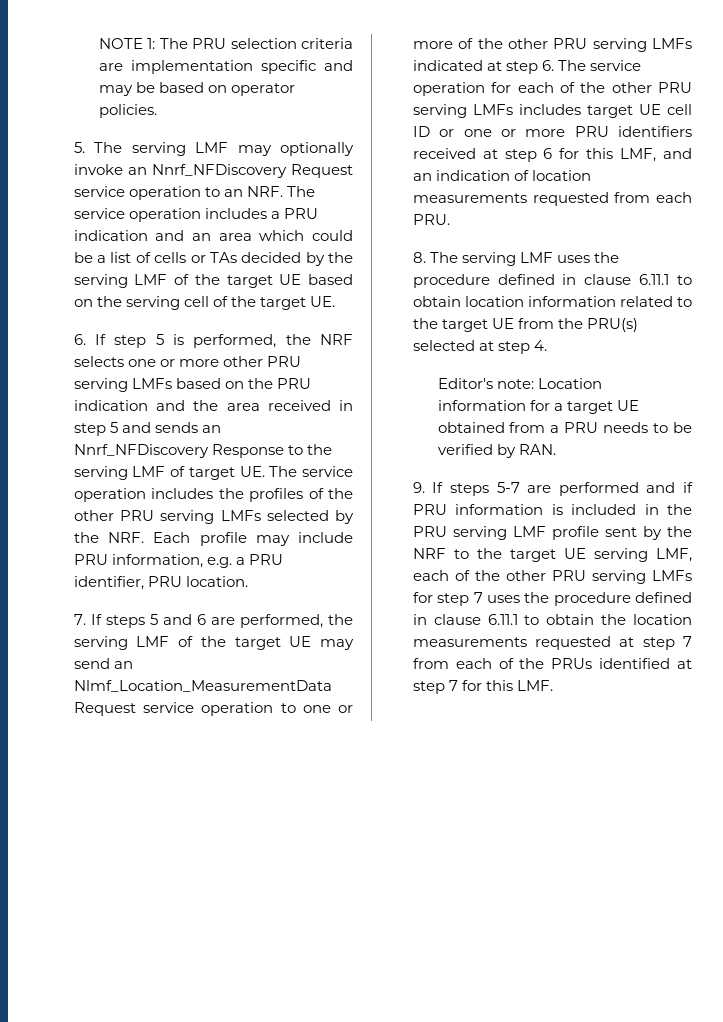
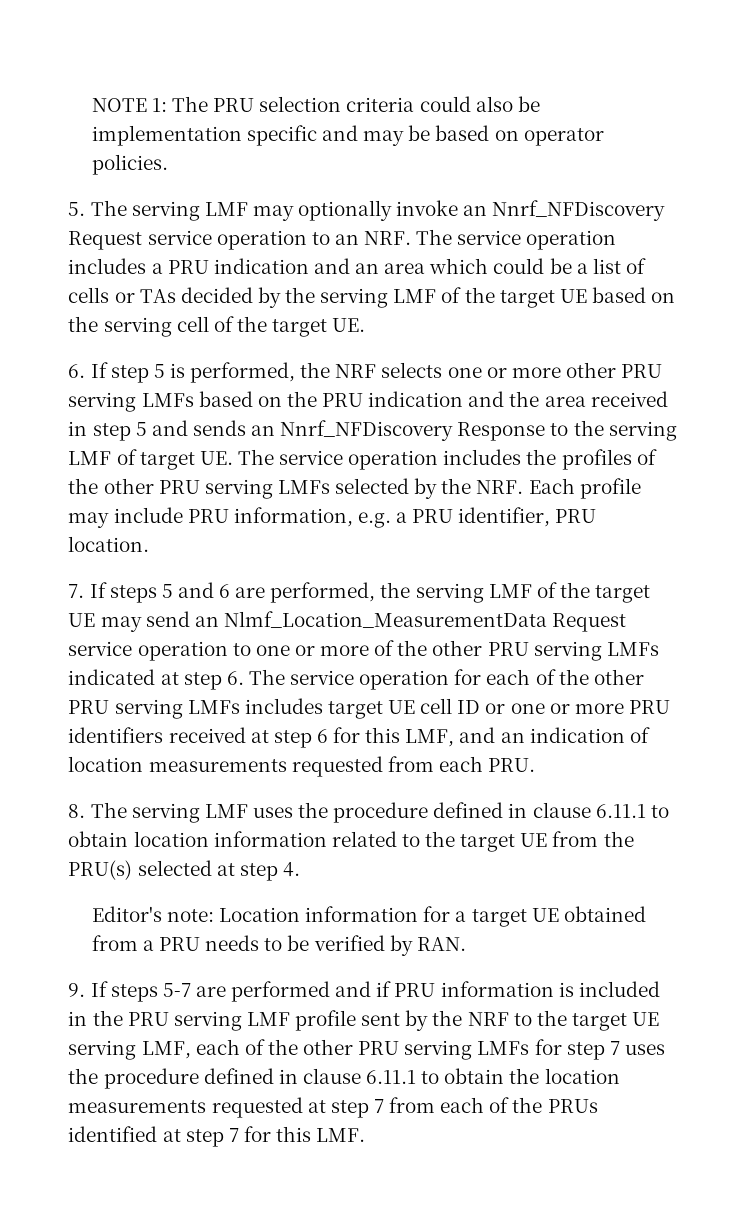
- NOTE 1: The PRU selection criteria are implementation specific and may be based on operator policies.
+ NOTE 1: The PRU selection criteria could also be implementation specific and may be based on operator policies.

